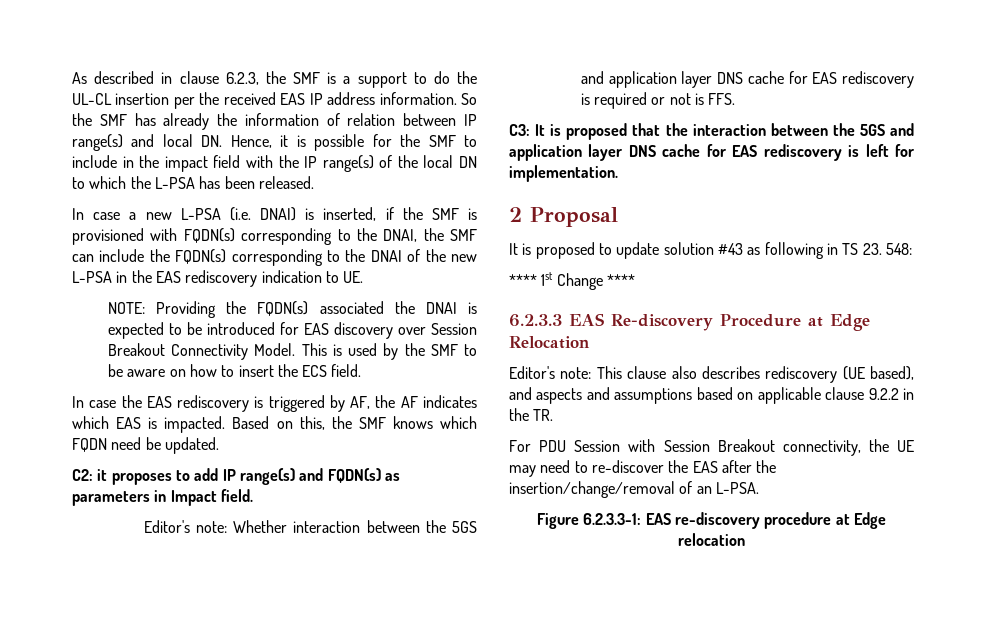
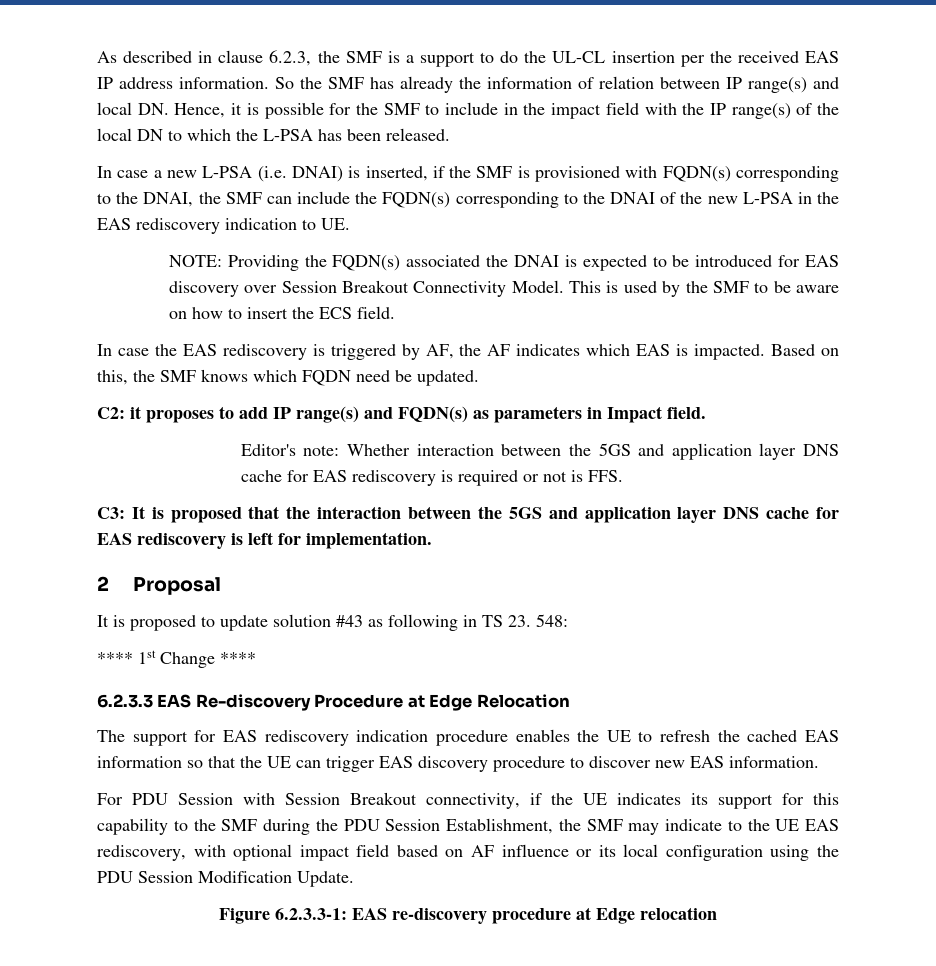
- Editor's note: This clause also describes rediscovery (UE based), and aspects and assumptions based on applicable clause 9.2.2 in the TR.
+ The support for EAS rediscovery indication procedure enables the UE to refresh the cached EAS information so that the UE can trigger EAS discovery procedure to discover new EAS information.
- For PDU Session with Session Breakout connectivity, the UE may need to re-discover the EAS after the insertion/change/removal of an L-PSA.
+ For PDU Session with Session Breakout connectivity, if the UE indicates its support for this capability to the SMF during the PDU Session Establishment, the SMF may indicate to the UE EAS rediscovery, with optional impact field based on AF influence or its local configuration using the PDU Session Modification Update.

